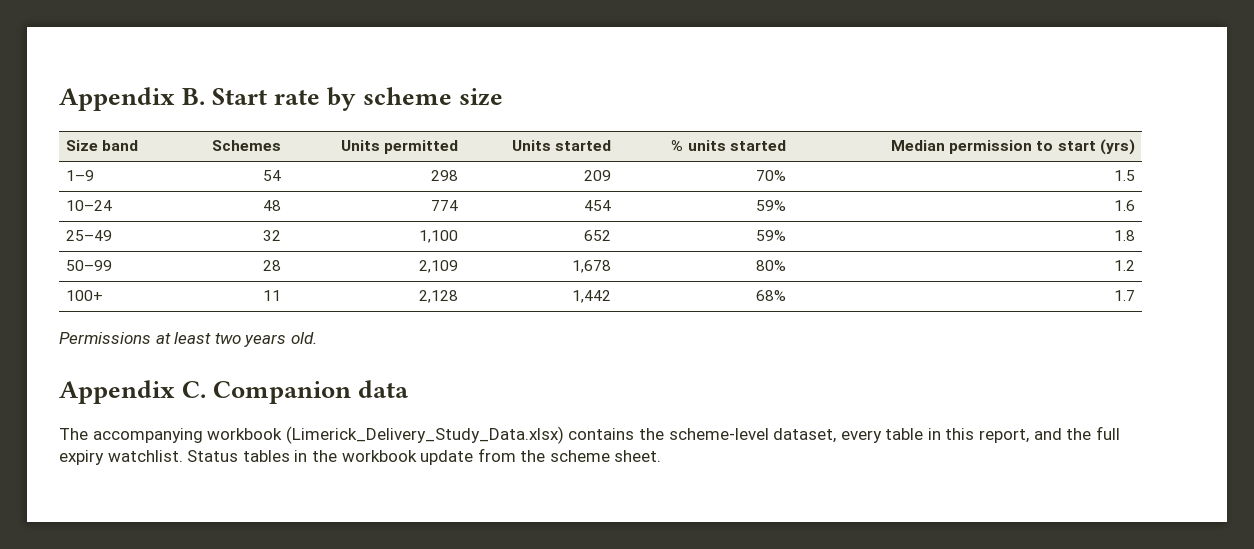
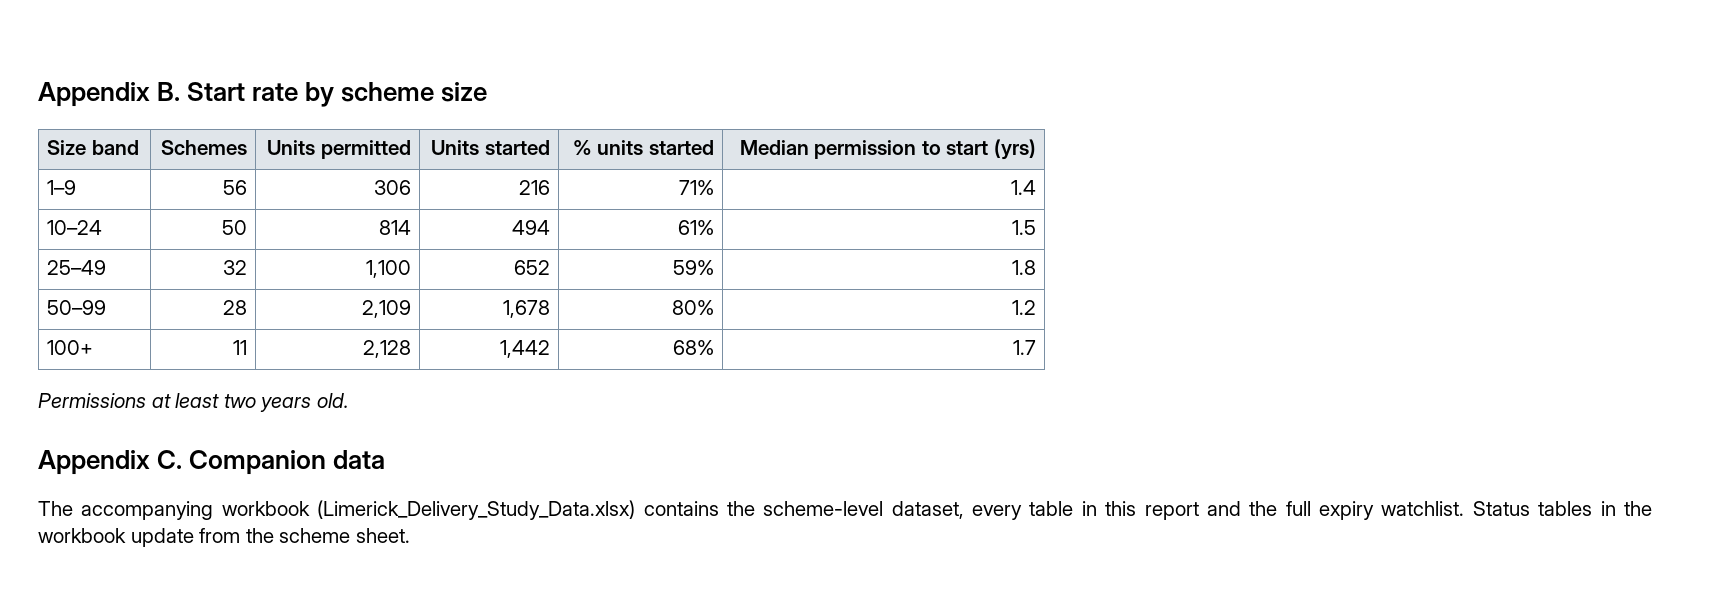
- 1–9 | 54 | 298 | 209 | 70% | 1.5
- 10–24 | 48 | 774 | 454 | 59% | 1.6
+ 1–9 | 56 | 306 | 216 | 71% | 1.4
+ 10–24 | 50 | 814 | 494 | 61% | 1.5
- The accompanying workbook (Limerick_Delivery_Study_Data.xlsx) contains the scheme-level dataset, every table in this report, and the full expiry watchlist.
+ The accompanying workbook (Limerick_Delivery_Study_Data.xlsx) contains the scheme-level dataset, every table in this report and the full expiry watchlist.

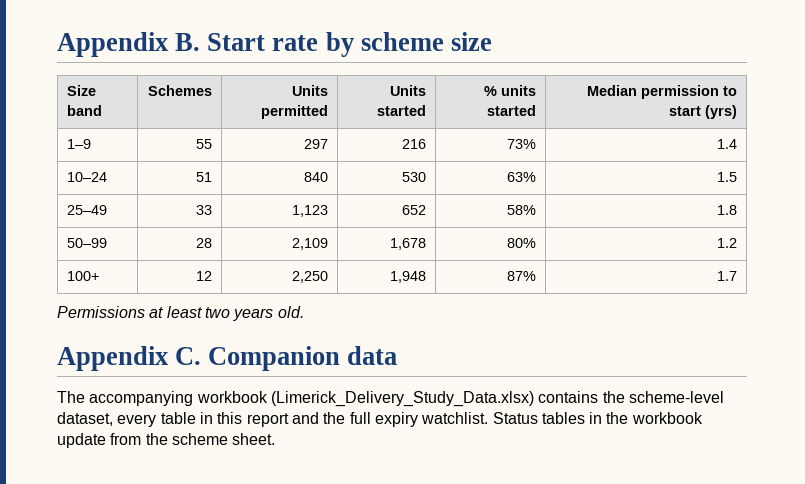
- 1–9 | 56 | 306 | 216 | 71% | 1.4
+ 1–9 | 55 | 297 | 216 | 73% | 1.4
- 10–24 | 50 | 814 | 494 | 61% | 1.5
+ 10–24 | 51 | 840 | 530 | 63% | 1.5
- 25–49 | 32 | 1,100 | 652 | 59% | 1.8
+ 25–49 | 33 | 1,123 | 652 | 58% | 1.8
- 100+ | 11 | 2,128 | 1,442 | 68% | 1.7
+ 100+ | 12 | 2,250 | 1,948 | 87% | 1.7

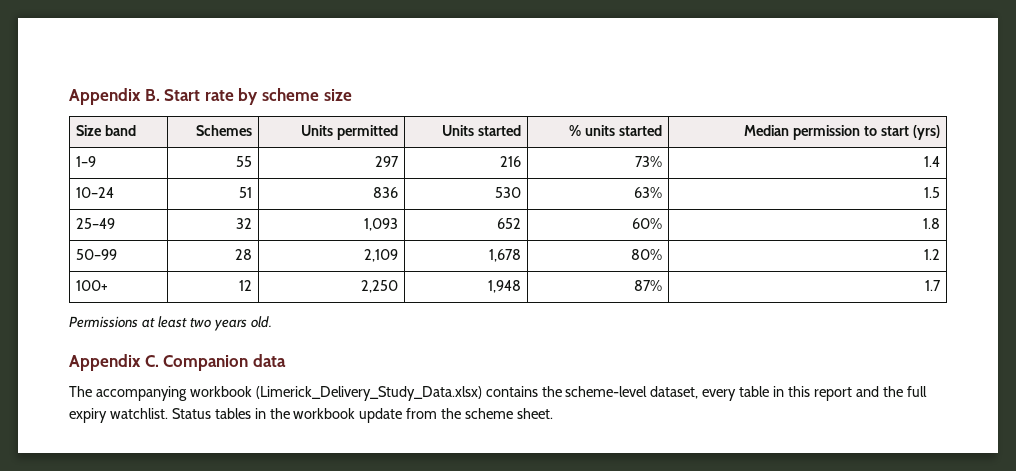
- 10–24 | 51 | 840 | 530 | 63% | 1.5
+ 10–24 | 51 | 836 | 530 | 63% | 1.5
- 25–49 | 33 | 1,123 | 652 | 58% | 1.8
+ 25–49 | 32 | 1,093 | 652 | 60% | 1.8

